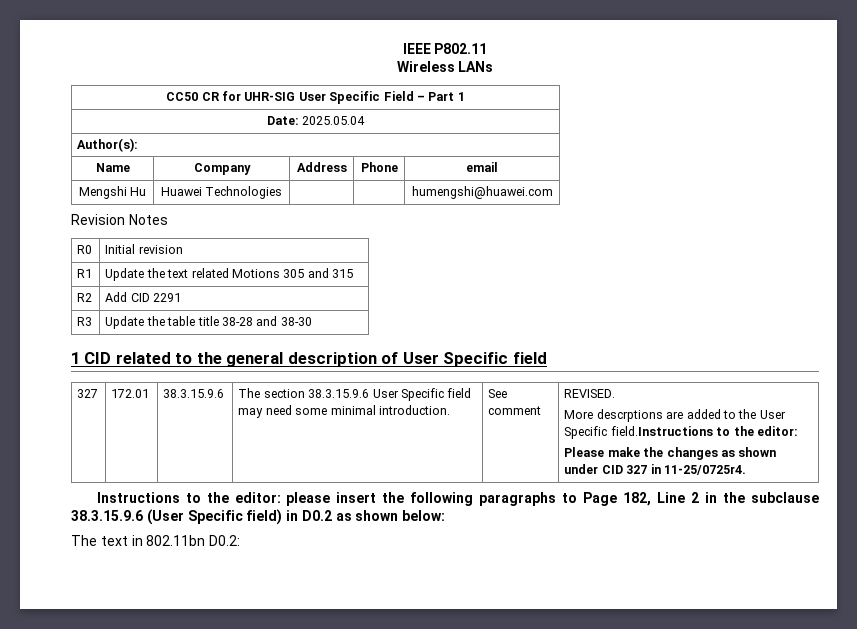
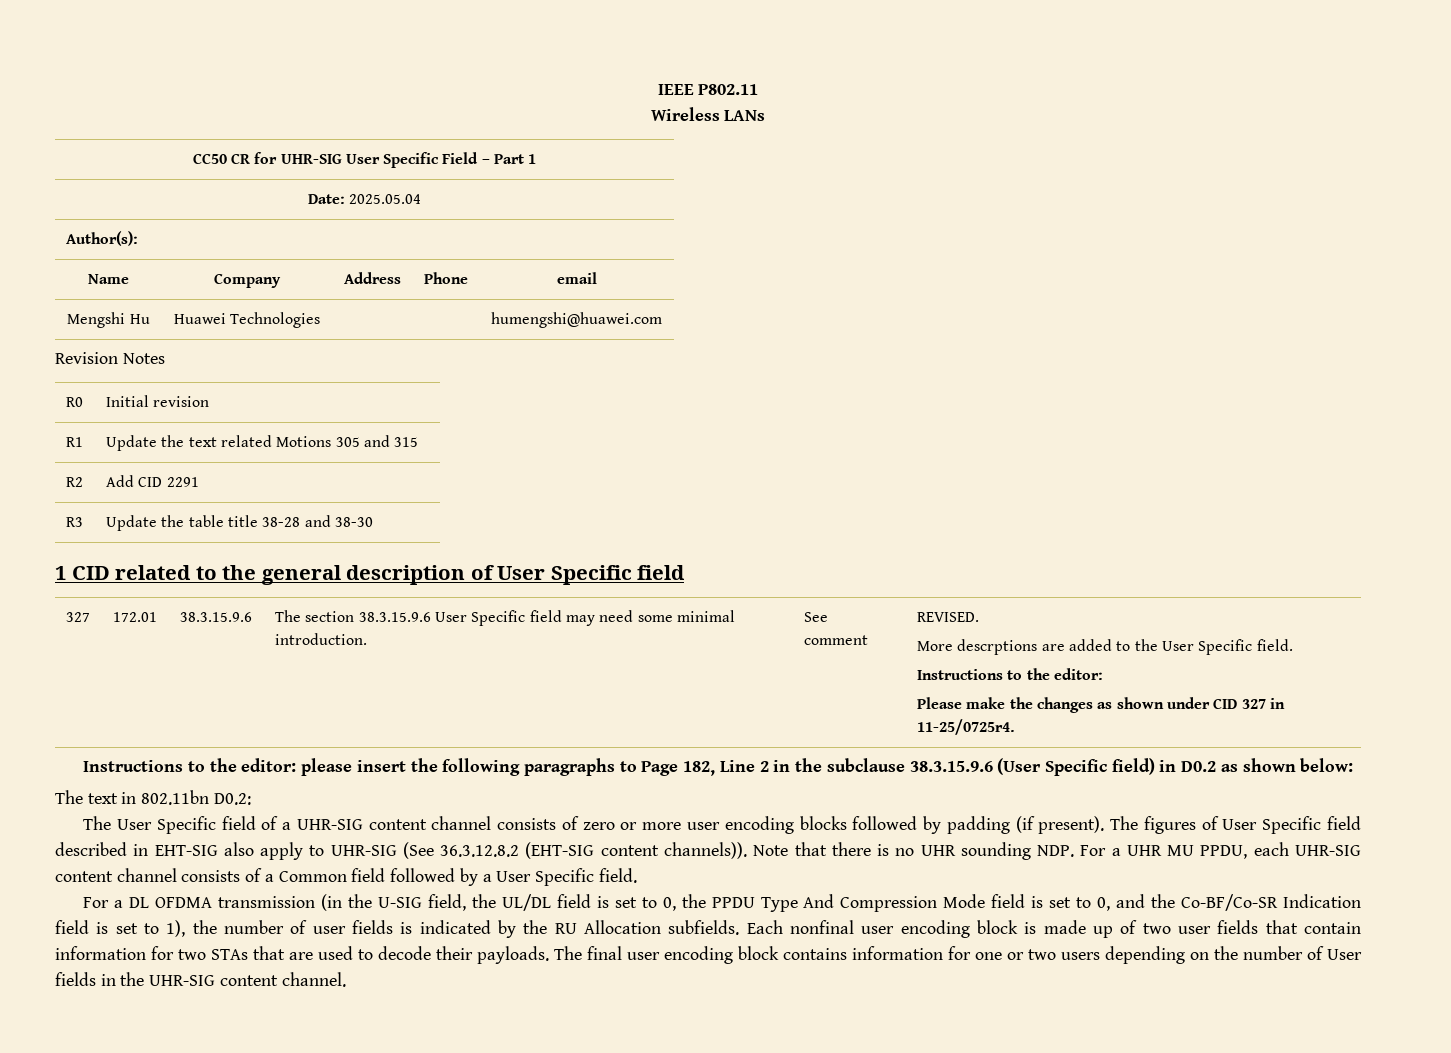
- More descrptions are added to the User Specific field.Instructions to the editor:
+ More descrptions are added to the User Specific field.
+ Instructions to the editor:
+ The User Specific field of a UHR-SIG content channel consists of zero or more user encoding blocks followed by padding (if present). The figures of User Specific field described in EHT-SIG also apply to UHR-SIG (See 36.3.12.8.2 (EHT-SIG content channels)). Note that there is no UHR sounding NDP. For a UHR MU PPDU, each UHR-SIG content channel consists of a Common field followed by a User Specific field.
+ For a DL OFDMA transmission (in the U-SIG field, the UL/DL field is set to 0, the PPDU Type And Compression Mode field is set to 0, and the Co-BF/Co-SR Indication field is set to 1), the number of user fields is indicated by the RU Allocation subfields. Each nonfinal user encoding block is made up of two user fields that contain information for two STAs that are used to decode their payloads. The final user encoding block contains information for one or two users depending on the number of User fields in the UHR-SIG content channel.

